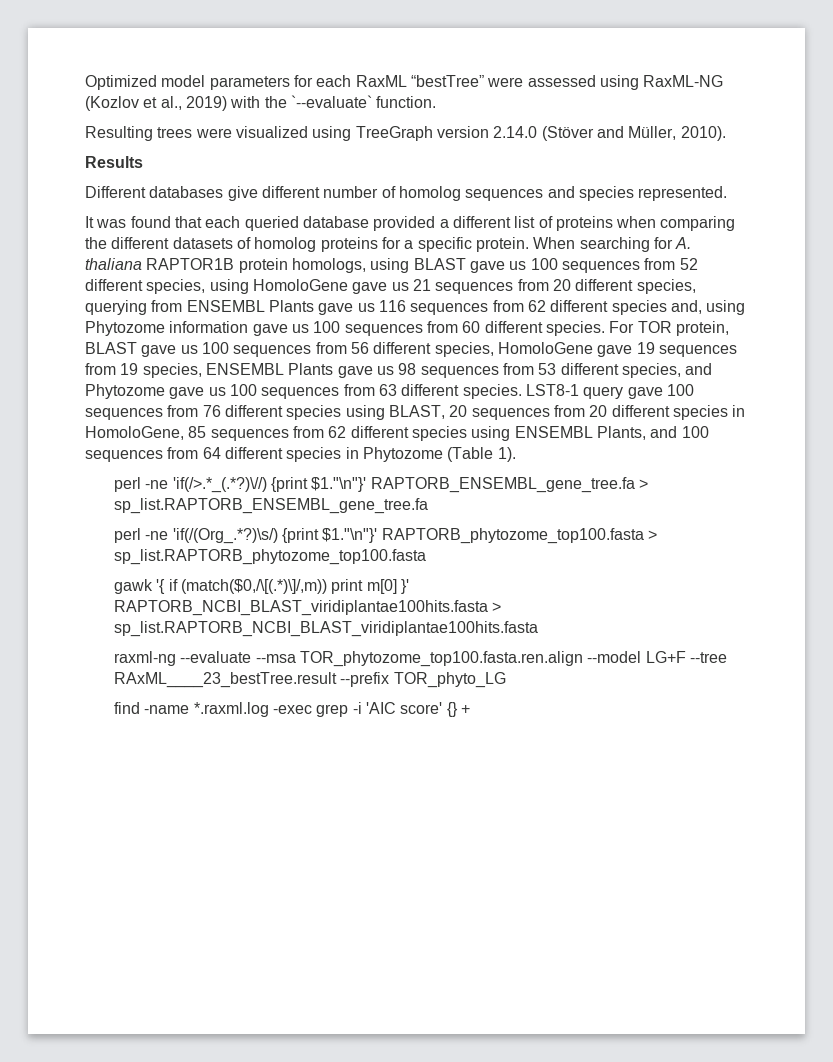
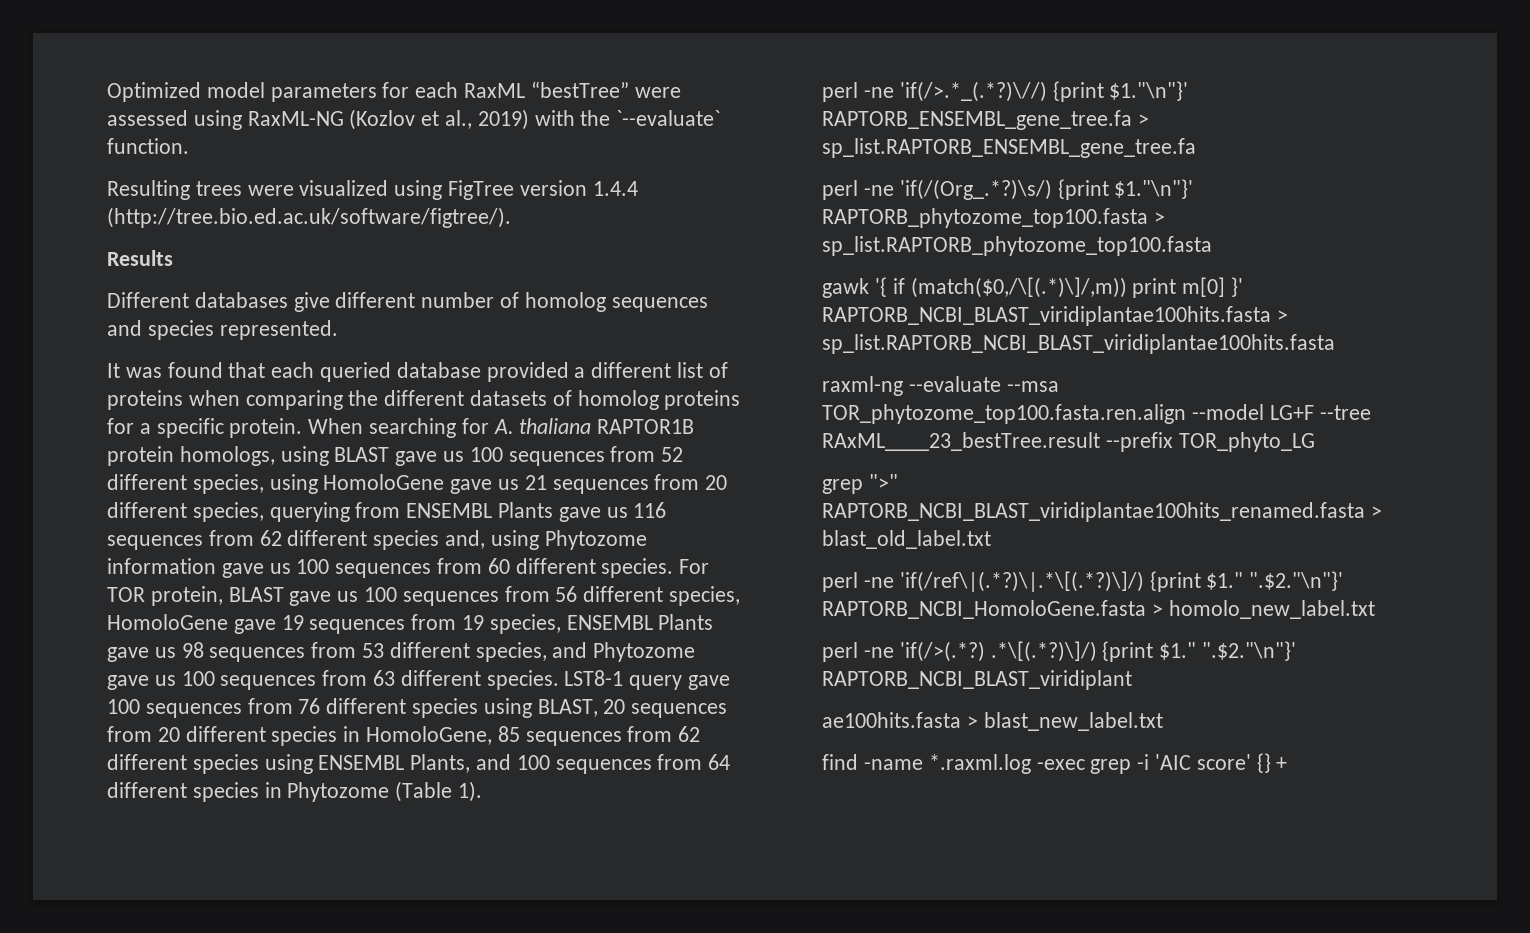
- Resulting trees were visualized using TreeGraph version 2.14.0 (Stöver and Müller, 2010).
+ Resulting trees were visualized using FigTree version 1.4.4 (http://tree.bio.ed.ac.uk/software/figtree/).
+ grep ">" RAPTORB_NCBI_BLAST_viridiplantae100hits_renamed.fasta > blast_old_label.txt
+ perl -ne 'if(/ref\|(.*?)\|.*\[(.*?)\]/) {print $1." ".$2."\n"}' RAPTORB_NCBI_HomoloGene.fasta > homolo_new_label.txt
+ perl -ne 'if(/>(.*?) .*\[(.*?)\]/) {print $1." ".$2."\n"}' RAPTORB_NCBI_BLAST_viridiplant
+ ae100hits.fasta > blast_new_label.txt

